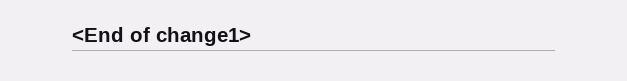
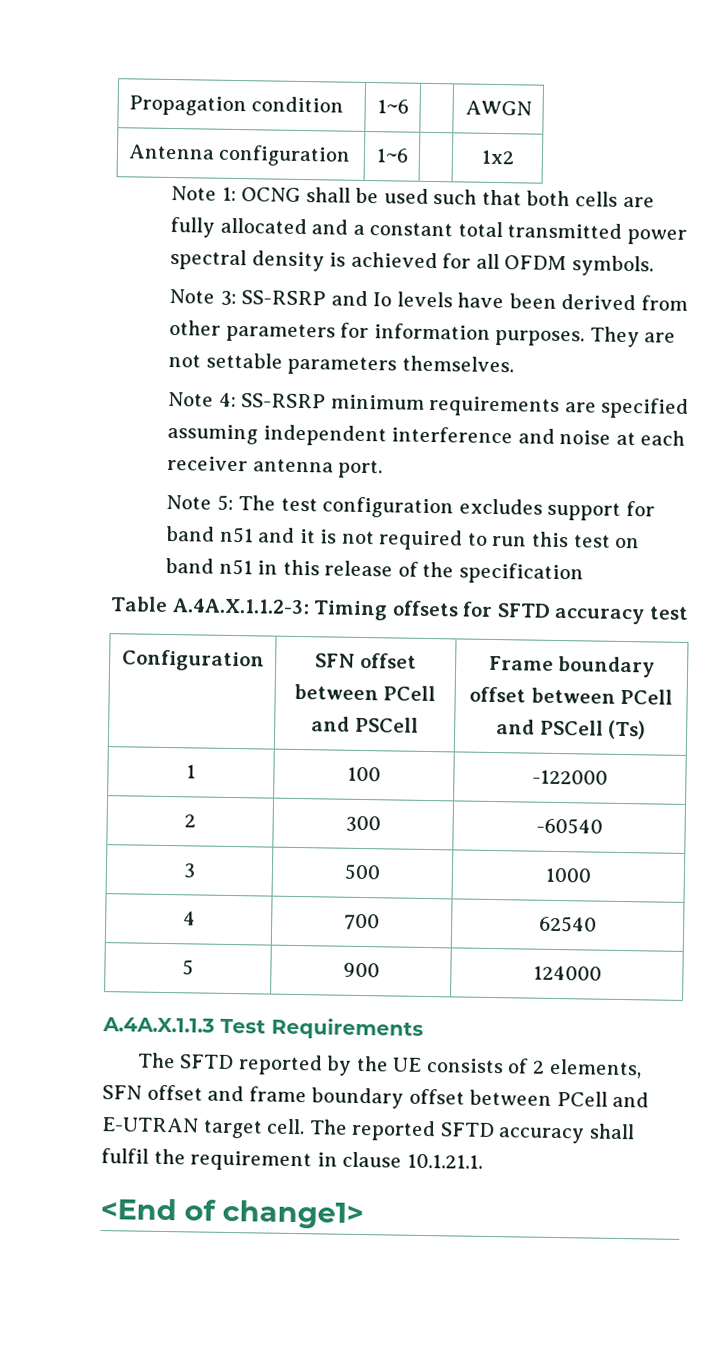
+ Propagation condition | 1~6 | | AWGN
+ Antenna configuration | 1~6 | | 1x2
+ Note 1: OCNG shall be used such that both cells are fully allocated and a constant total transmitted power spectral density is achieved for all OFDM symbols.
+ Note 3: SS-RSRP and Io levels have been derived from other parameters for information purposes. They are not settable parameters themselves.
+ Note 4: SS-RSRP minimum requirements are specified assuming independent interference and noise at each receiver antenna port.
+ Note 5: The test configuration excludes support for band n51 and it is not required to run this test on band n51 in this release of the specification
+ Table A.4A.X.1.1.2-3: Timing offsets for SFTD accuracy test
+ Configuration | SFN offset between PCell and PSCell | Frame boundary offset between PCell and PSCell (Ts)
+ 1 | 100 | -122000
+ 2 | 300 | -60540
+ 3 | 500 | 1000
+ 4 | 700 | 62540
+ 5 | 900 | 124000
+ A.4A.X.1.1.3 Test Requirements
+ The SFTD reported by the UE consists of 2 elements, SFN offset and frame boundary offset between PCell and E-UTRAN target cell. The reported SFTD accuracy shall fulfil the requirement in clause 10.1.21.1.

